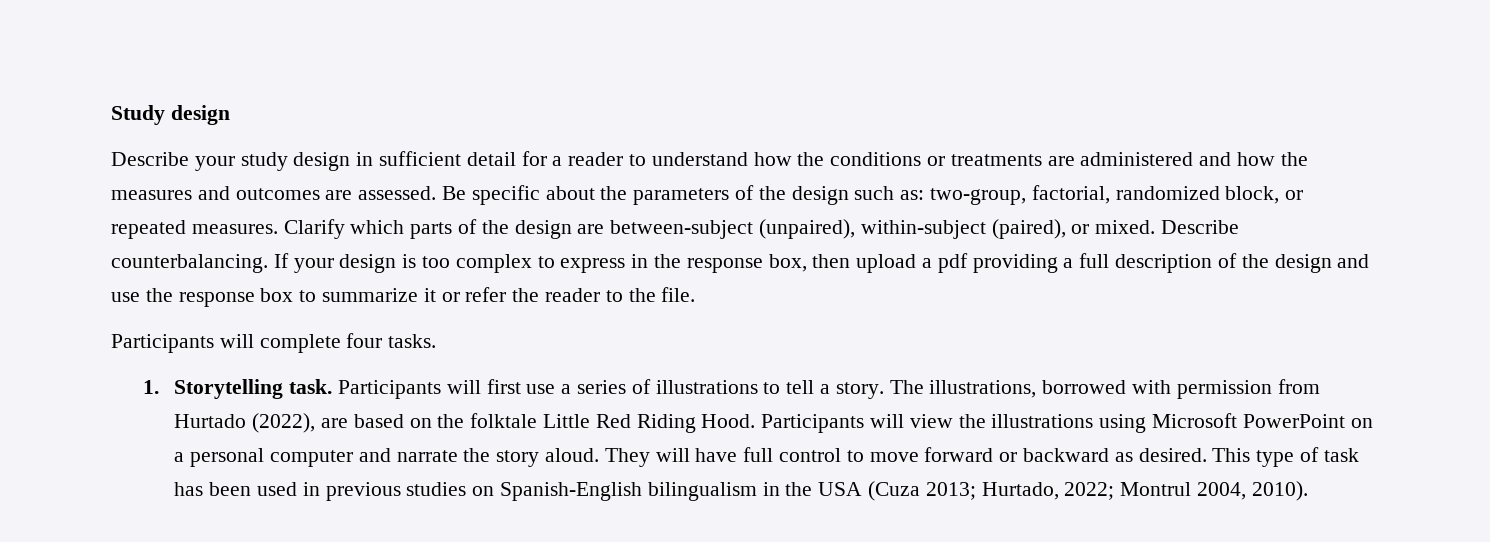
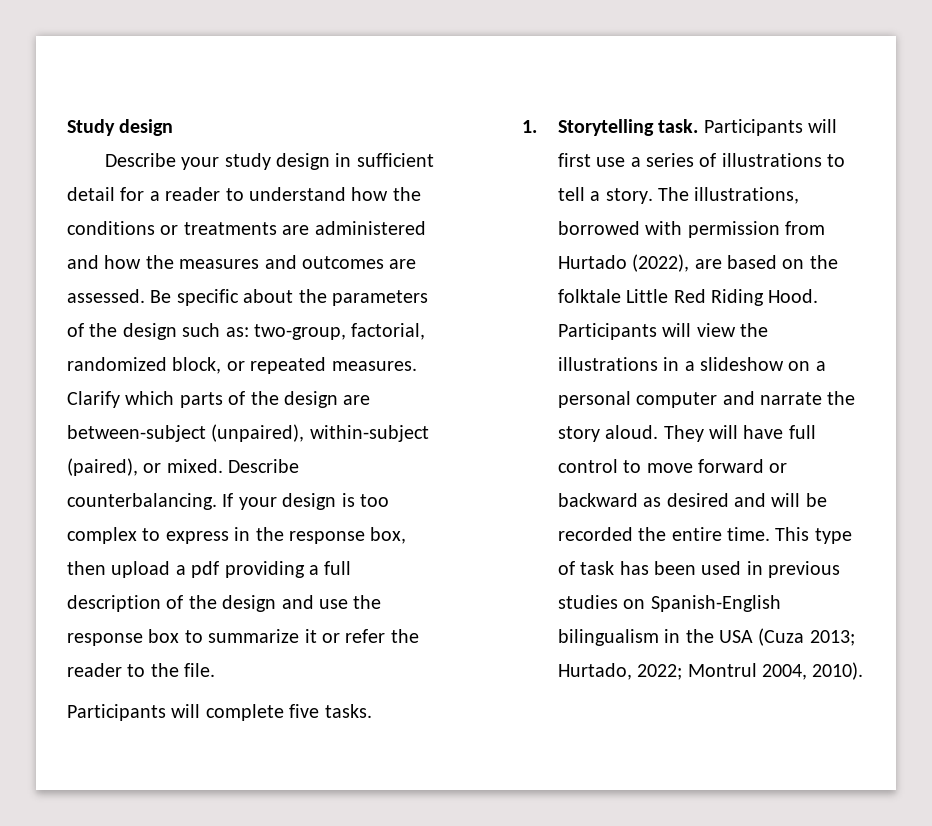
- Participants will complete four tasks.
+ Participants will complete five tasks.
- Participants will view the illustrations using Microsoft PowerPoint on a personal computer and narrate the story aloud.
+ Participants will view the illustrations in a slideshow on a personal computer and narrate the story aloud.
- They will have full control to move forward or backward as desired.
+ They will have full control to move forward or backward as desired and will be recorded the entire time.

